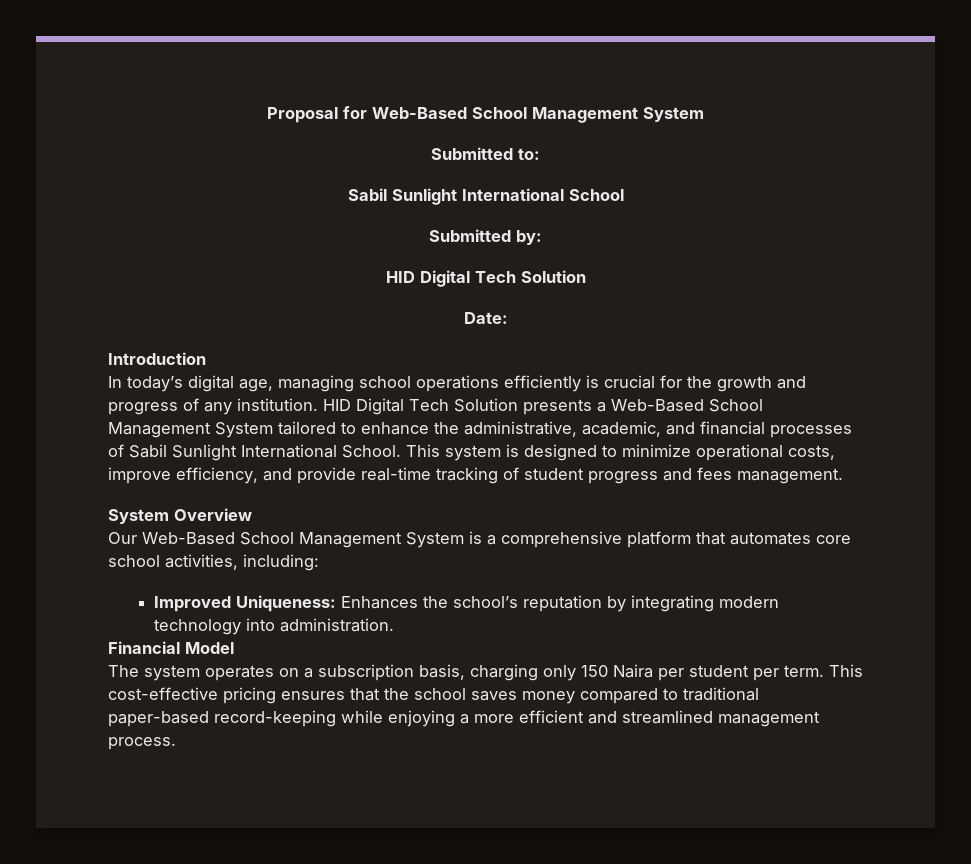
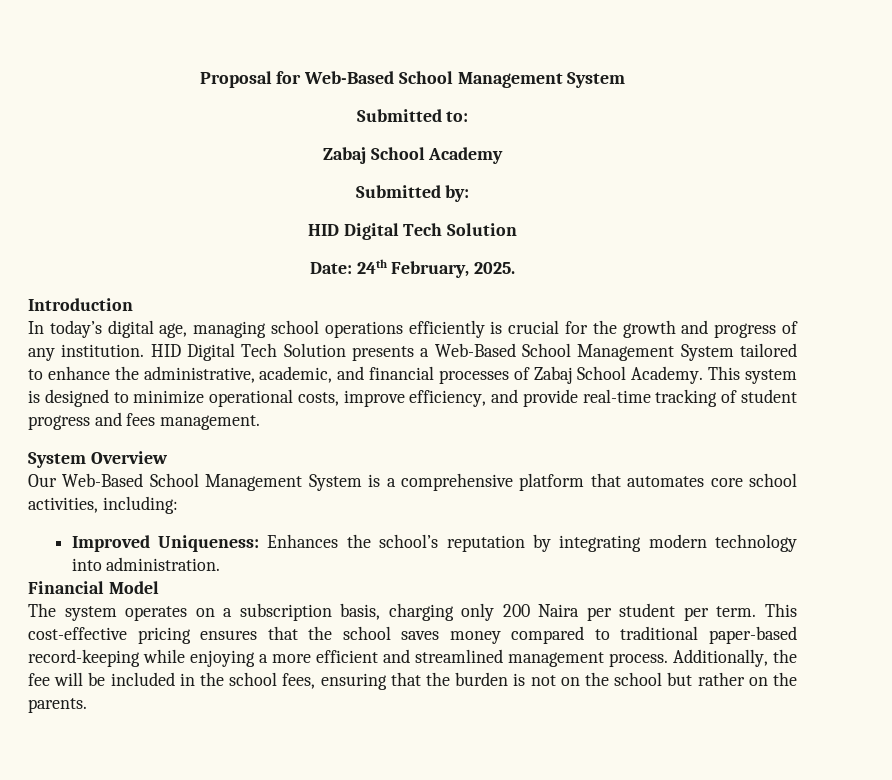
- Sabil Sunlight International School
+ Zabaj School Academy
- Date:
+ Date: 24th February, 2025.
- HID Digital Tech Solution presents a Web-Based School Management System tailored to enhance the administrative, academic, and financial processes of Sabil Sunlight International School.
+ HID Digital Tech Solution presents a Web-Based School Management System tailored to enhance the administrative, academic, and financial processes of Zabaj School Academy.
- The system operates on a subscription basis, charging only 150 Naira per student per term.
+ The system operates on a subscription basis, charging only 200 Naira per student per term.
+ Additionally, the fee will be included in the school fees, ensuring that the burden is not on the school but rather on the parents.

